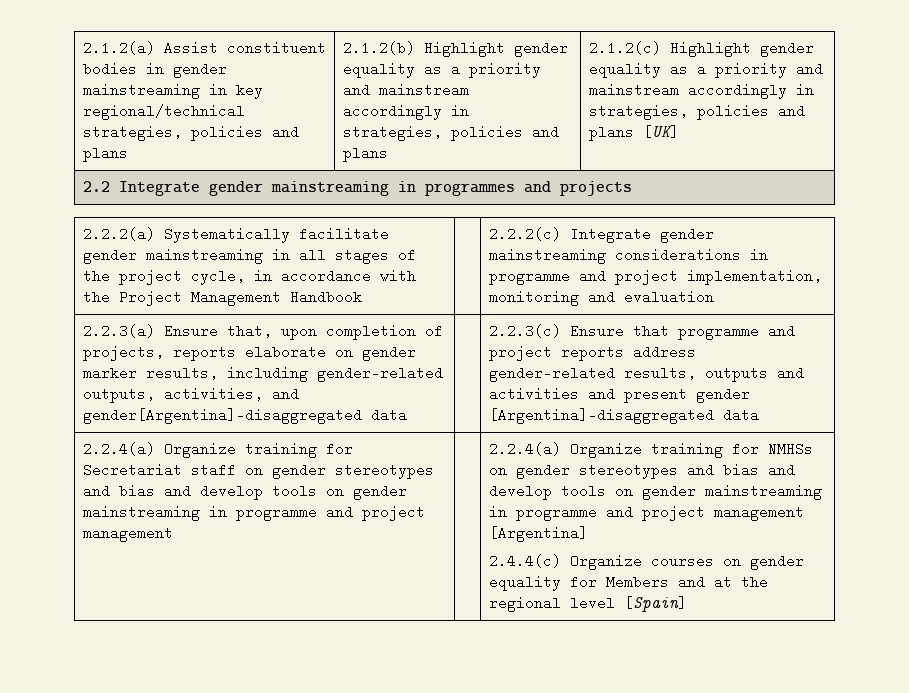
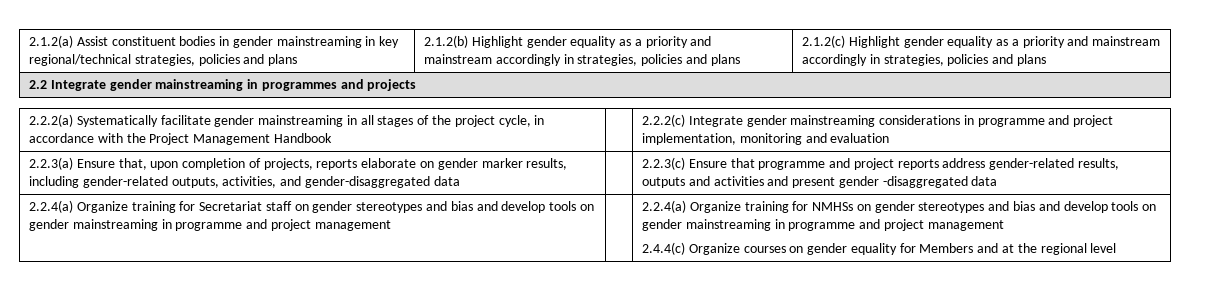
- 2.1.2(c) Highlight gender equality as a priority and mainstream accordingly in strategies, policies and plans [UK]
+ 2.1.2(c) Highlight gender equality as a priority and mainstream accordingly in strategies, policies and plans
- 2.2.3(a) Ensure that, upon completion of projects, reports elaborate on gender marker results, including gender-related outputs, activities, and gender[Argentina]-disaggregated data | | 2.2.3(c) Ensure that programme and project reports address gender-related results, outputs and activities and present gender [Argentina]-disaggregated data
+ 2.2.3(a) Ensure that, upon completion of projects, reports elaborate on gender marker results, including gender-related outputs, activities, and gender-disaggregated data | | 2.2.3(c) Ensure that programme and project reports address gender-related results, outputs and activities and present gender -disaggregated data
- 2.2.4(a) Organize training for NMHSs on gender stereotypes and bias and develop tools on gender mainstreaming in programme and project management [Argentina]
+ 2.2.4(a) Organize training for NMHSs on gender stereotypes and bias and develop tools on gender mainstreaming in programme and project management
- 2.4.4(c) Organize courses on gender equality for Members and at the regional level [Spain]
+ 2.4.4(c) Organize courses on gender equality for Members and at the regional level

